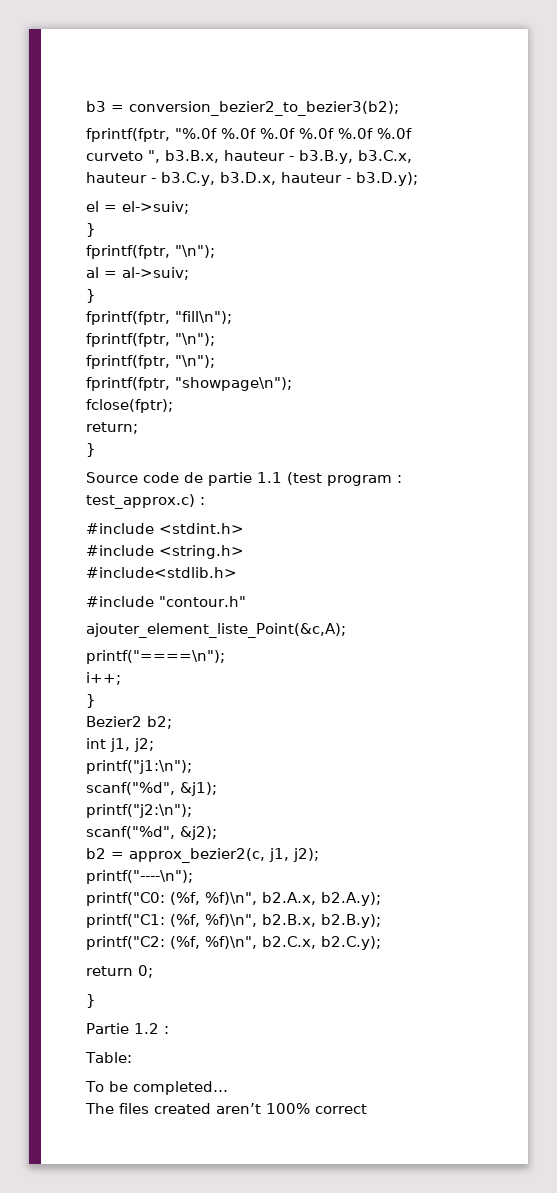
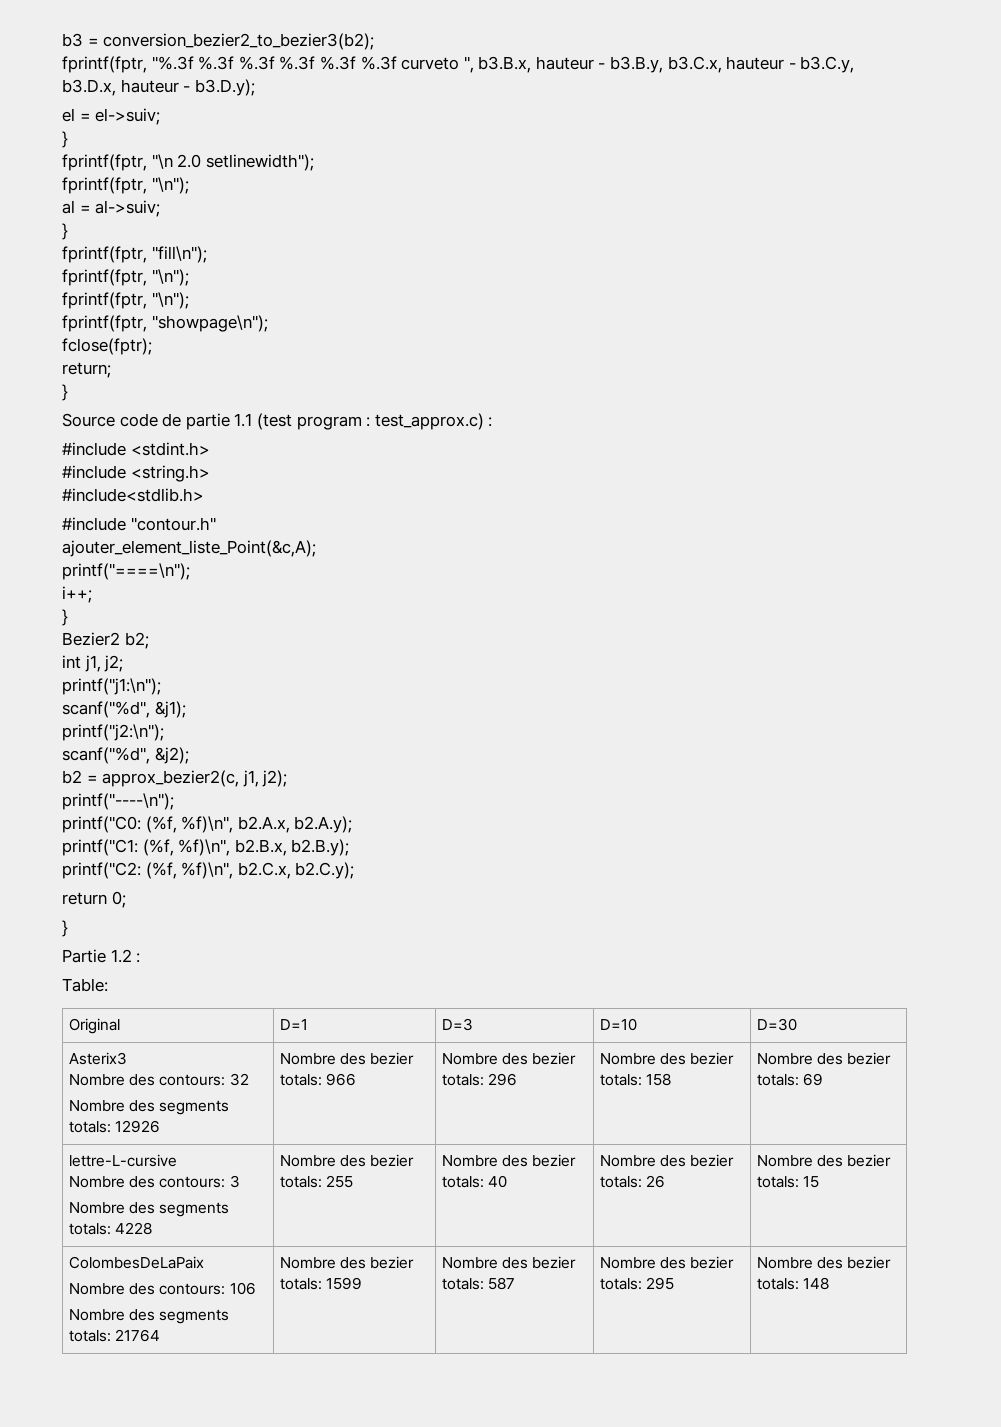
- fprintf(fptr, "%.0f %.0f %.0f %.0f %.0f %.0f curveto ", b3.B.x, hauteur - b3.B.y, b3.C.x, hauteur - b3.C.y, b3.D.x, hauteur - b3.D.y);
+ fprintf(fptr, "%.3f %.3f %.3f %.3f %.3f %.3f curveto ", b3.B.x, hauteur - b3.B.y, b3.C.x, hauteur - b3.C.y, b3.D.x, hauteur - b3.D.y);
+ fprintf(fptr, "\n 2.0 setlinewidth");
- To be completed…
- The files created aren’t 100% correct
+ Original | D=1 | D=3 | D=10 | D=30
+ Asterix3
+ Nombre des contours: 32
+ Nombre des segments totals: 12926 | Nombre des bezier totals: 966 | Nombre des bezier totals: 296 | Nombre des bezier totals: 158 | Nombre des bezier totals: 69
+ lettre-L-cursive
+ Nombre des contours: 3
+ Nombre des segments totals: 4228 | Nombre des bezier totals: 255 | Nombre des bezier totals: 40 | Nombre des bezier totals: 26 | Nombre des bezier totals: 15
+ ColombesDeLaPaix
+ Nombre des contours: 106
+ Nombre des segments totals: 21764 | Nombre des bezier totals: 1599 | Nombre des bezier totals: 587 | Nombre des bezier totals: 295 | Nombre des bezier totals: 148

